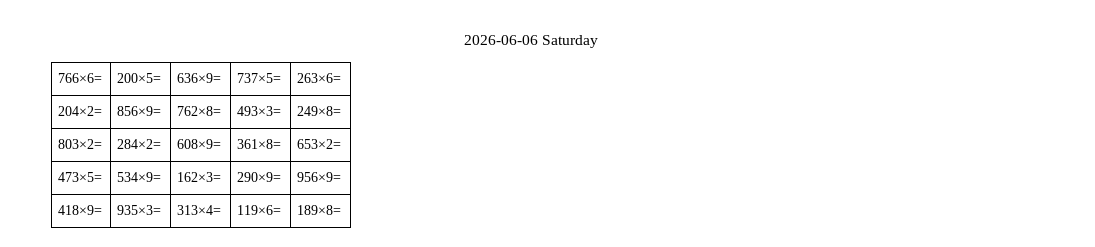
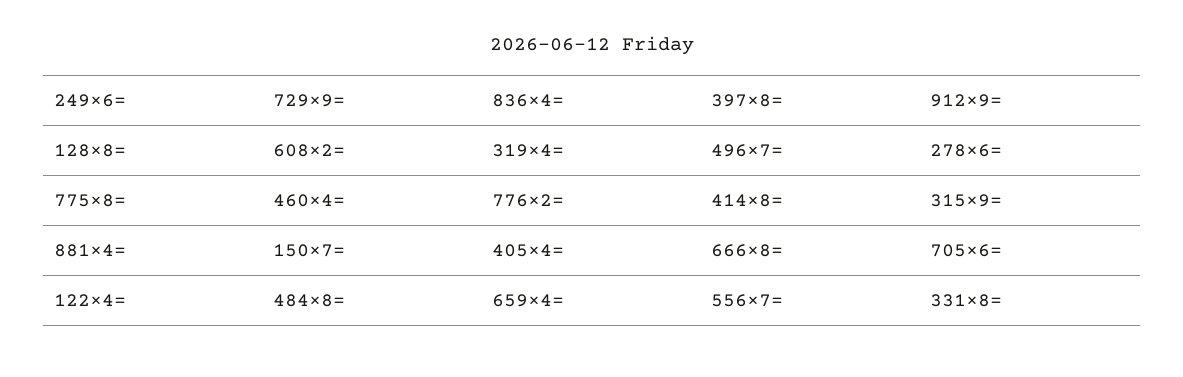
- 2026-06-06 Saturday
- 766×6= | 200×5= | 636×9= | 737×5= | 263×6=
- 204×2= | 856×9= | 762×8= | 493×3= | 249×8=
- 803×2= | 284×2= | 608×9= | 361×8= | 653×2=
- 473×5= | 534×9= | 162×3= | 290×9= | 956×9=
- 418×9= | 935×3= | 313×4= | 119×6= | 189×8=
+ 2026-06-12 Friday
+ 249×6= | 729×9= | 836×4= | 397×8= | 912×9=
+ 128×8= | 608×2= | 319×4= | 496×7= | 278×6=
+ 775×8= | 460×4= | 776×2= | 414×8= | 315×9=
+ 881×4= | 150×7= | 405×4= | 666×8= | 705×6=
+ 122×4= | 484×8= | 659×4= | 556×7= | 331×8=

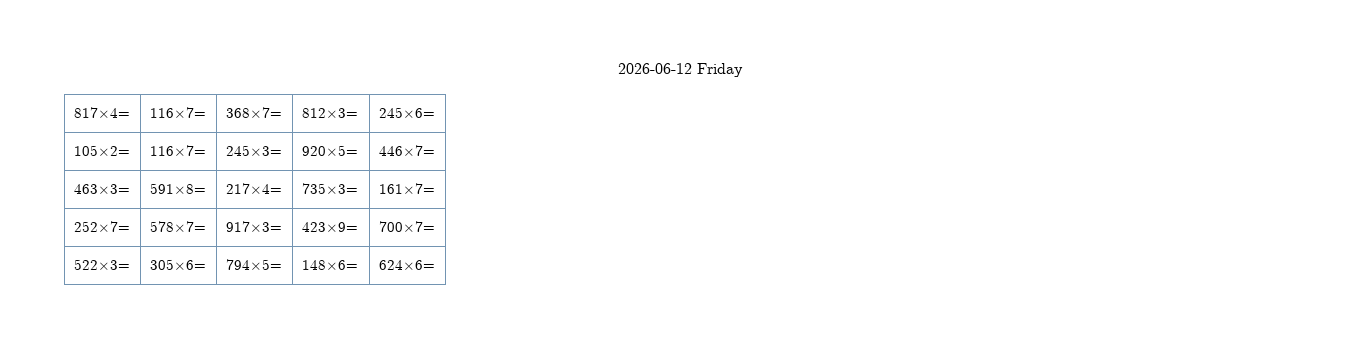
- 249×6= | 729×9= | 836×4= | 397×8= | 912×9=
- 128×8= | 608×2= | 319×4= | 496×7= | 278×6=
- 775×8= | 460×4= | 776×2= | 414×8= | 315×9=
- 881×4= | 150×7= | 405×4= | 666×8= | 705×6=
- 122×4= | 484×8= | 659×4= | 556×7= | 331×8=
+ 817×4= | 116×7= | 368×7= | 812×3= | 245×6=
+ 105×2= | 116×7= | 245×3= | 920×5= | 446×7=
+ 463×3= | 591×8= | 217×4= | 735×3= | 161×7=
+ 252×7= | 578×7= | 917×3= | 423×9= | 700×7=
+ 522×3= | 305×6= | 794×5= | 148×6= | 624×6=

